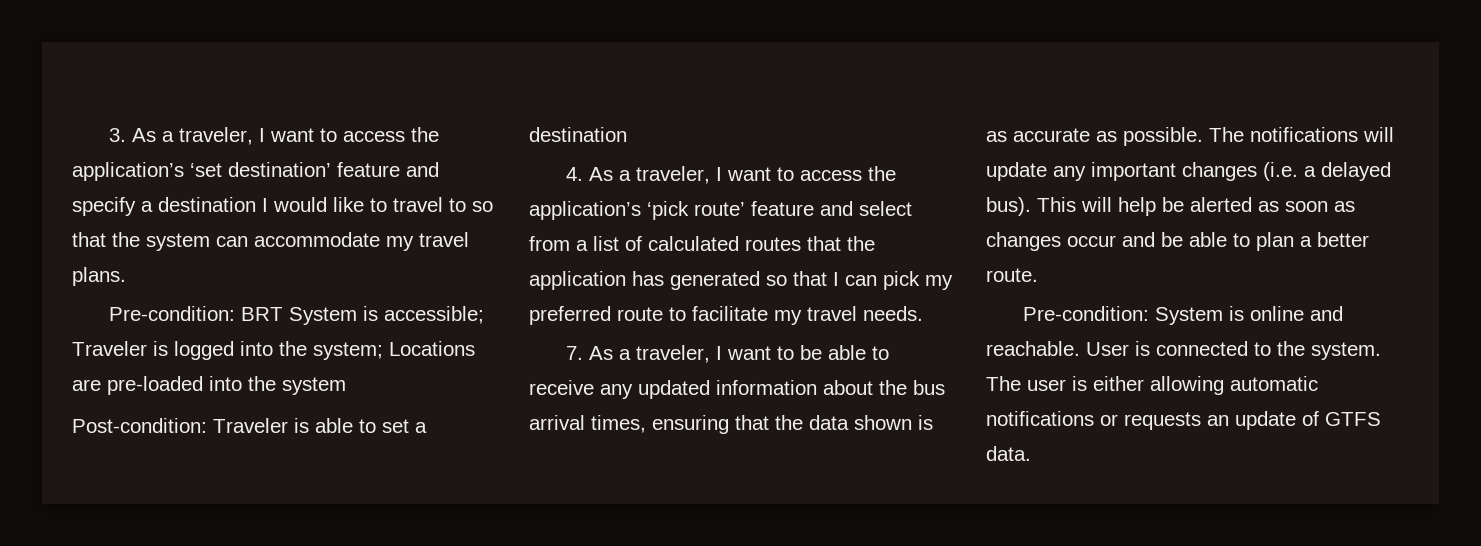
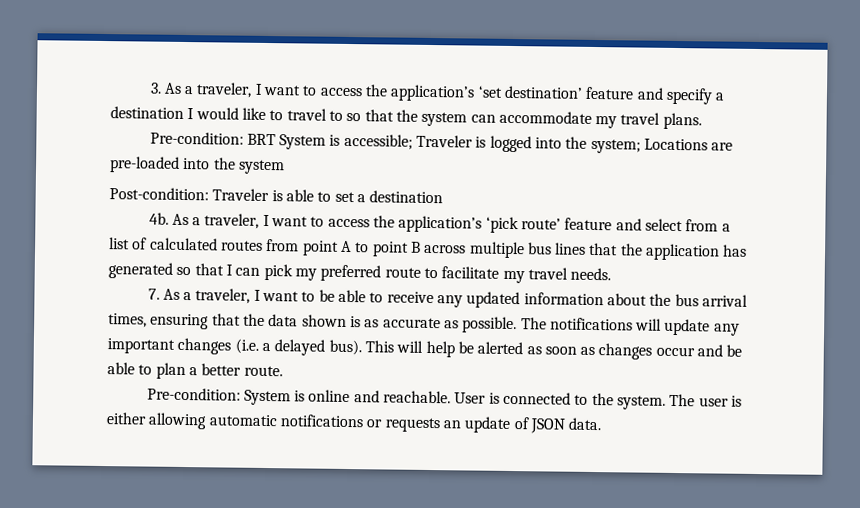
- 4. As a traveler, I want to access the application’s ‘pick route’ feature and select from a list of calculated routes that the application has generated so that I can pick my preferred route to facilitate my travel needs.
+ 4b. As a traveler, I want to access the application’s ‘pick route’ feature and select from a list of calculated routes from point A to point B across multiple bus lines that the application has generated so that I can pick my preferred route to facilitate my travel needs.
- The user is either allowing automatic notifications or requests an update of GTFS data.
+ The user is either allowing automatic notifications or requests an update of JSON data.

